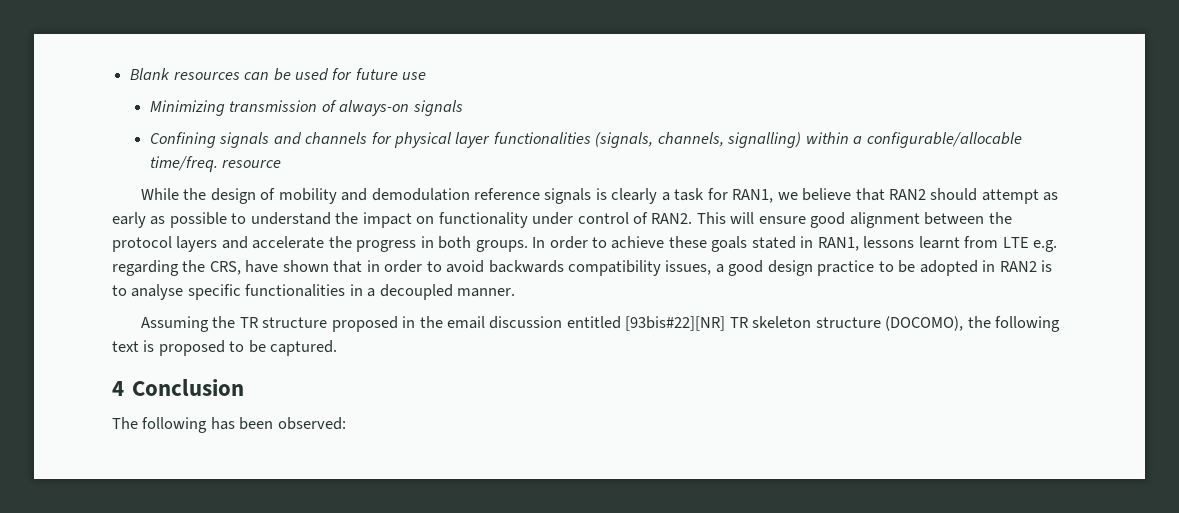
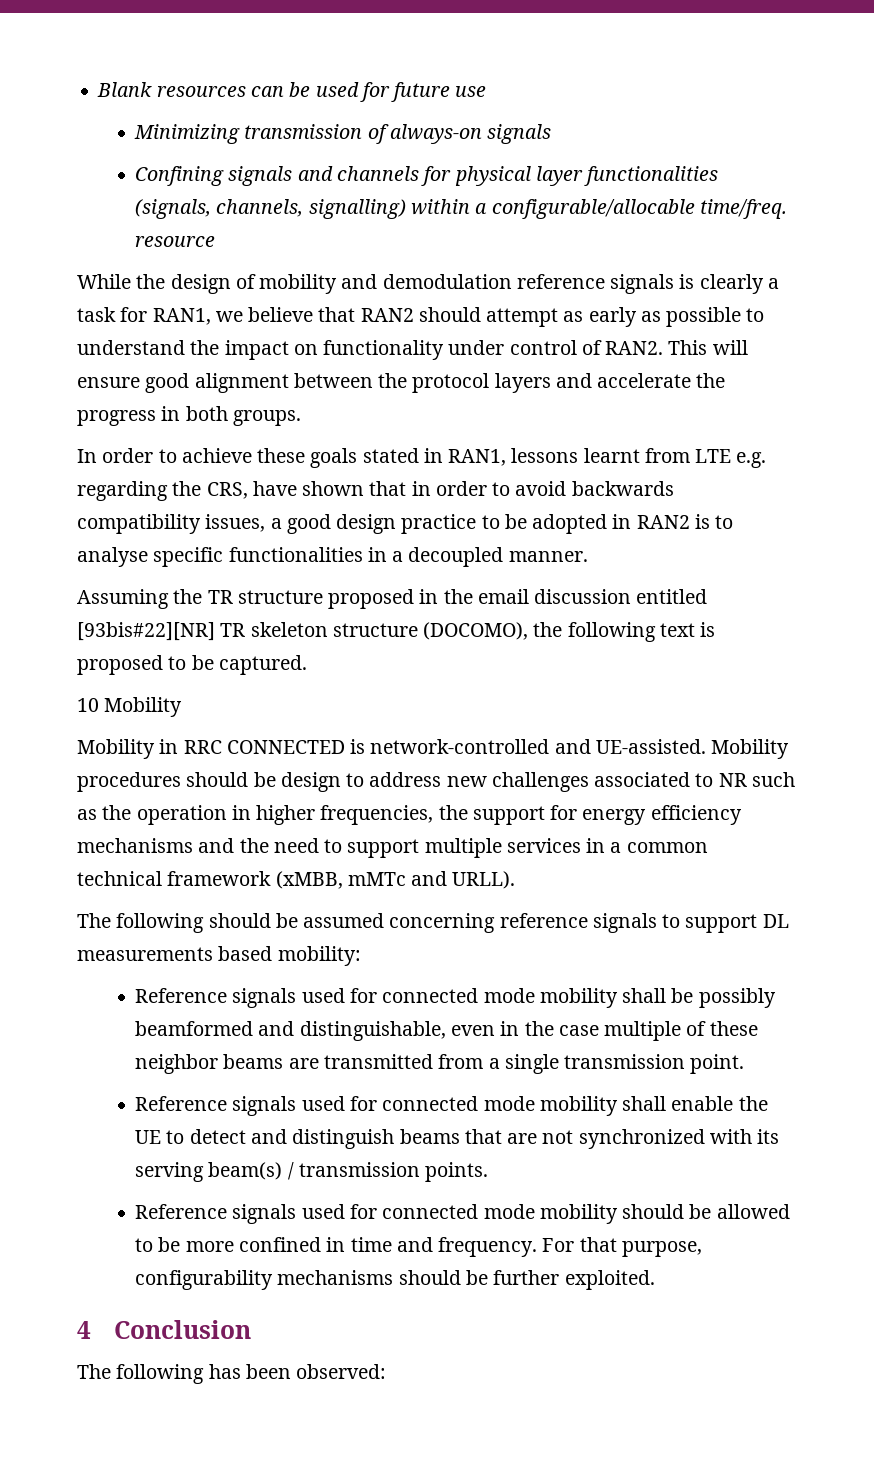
- This will ensure good alignment between the protocol layers and accelerate the progress in both groups. In order to achieve these goals stated in RAN1, lessons learnt from LTE e.g. regarding the CRS, have shown that in order to avoid backwards compatibility issues, a good design practice to be adopted in RAN2 is to analyse specific functionalities in a decoupled manner.
+ This will ensure good alignment between the protocol layers and accelerate the progress in both groups.
+ In order to achieve these goals stated in RAN1, lessons learnt from LTE e.g. regarding the CRS, have shown that in order to avoid backwards compatibility issues, a good design practice to be adopted in RAN2 is to analyse specific functionalities in a decoupled manner.
+ 10 Mobility
+ Mobility in RRC CONNECTED is network-controlled and UE-assisted. Mobility procedures should be design to address new challenges associated to NR such as the operation in higher frequencies, the support for energy efficiency mechanisms and the need to support multiple services in a common technical framework (xMBB, mMTc and URLL).
+ The following should be assumed concerning reference signals to support DL measurements based mobility:
+ Reference signals used for connected mode mobility shall be possibly beamformed and distinguishable, even in the case multiple of these neighbor beams are transmitted from a single transmission point.
+ Reference signals used for connected mode mobility shall enable the UE to detect and distinguish beams that are not synchronized with its serving beam(s) / transmission points.
+ Reference signals used for connected mode mobility should be allowed to be more confined in time and frequency. For that purpose, configurability mechanisms should be further exploited.

